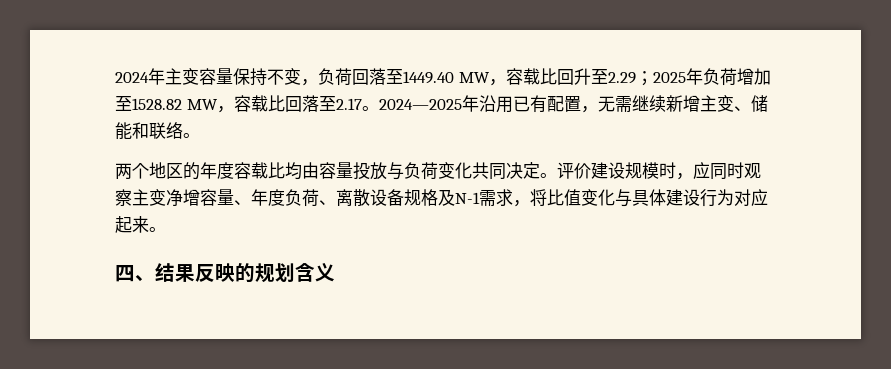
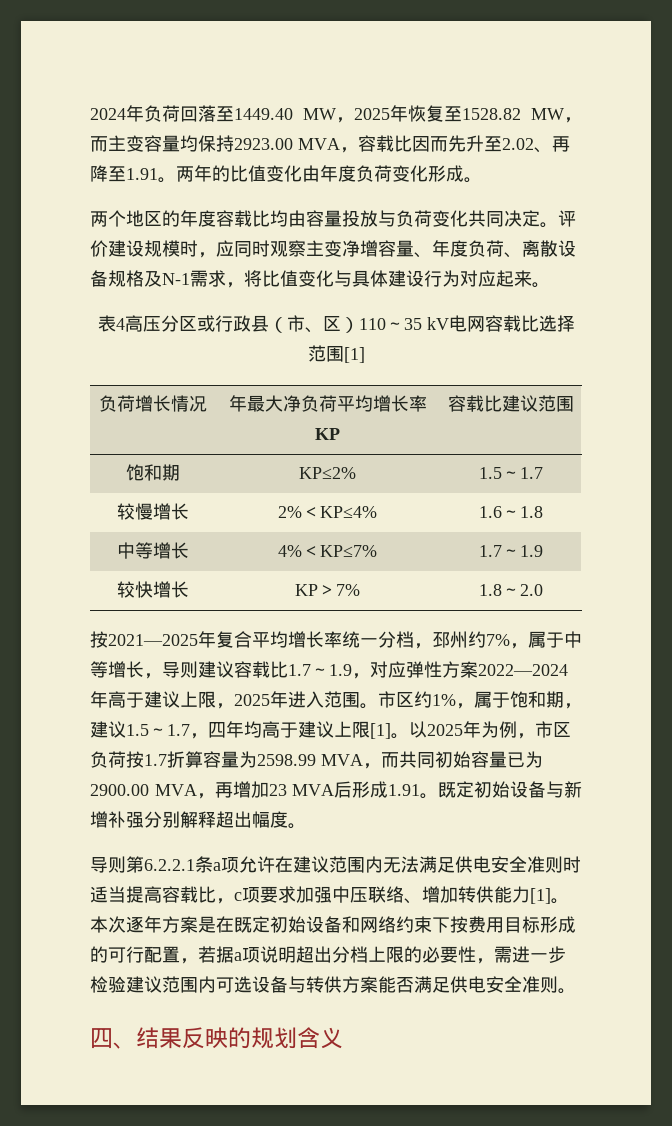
- 2024年主变容量保持不变，负荷回落至1449.40 MW，容载比回升至2.29；2025年负荷增加至1528.82 MW，容载比回落至2.17。2024—2025年沿用已有配置，无需继续新增主变、储能和联络。
+ 2024年负荷回落至1449.40 MW，2025年恢复至1528.82 MW，而主变容量均保持2923.00 MVA，容载比因而先升至2.02、再降至1.91。两年的比值变化由年度负荷变化形成。
+ 表4高压分区或行政县（市、区）110～35 kV电网容载比选择范围[1]
+ 负荷增长情况 | 年最大净负荷平均增长率KP | 容载比建议范围
+ 饱和期 | KP≤2% | 1.5～1.7
+ 较慢增长 | 2%＜KP≤4% | 1.6～1.8
+ 中等增长 | 4%＜KP≤7% | 1.7～1.9
+ 较快增长 | KP＞7% | 1.8～2.0
+ 按2021—2025年复合平均增长率统一分档，邳州约7%，属于中等增长，导则建议容载比1.7～1.9，对应弹性方案2022—2024年高于建议上限，2025年进入范围。市区约1%，属于饱和期，建议1.5～1.7，四年均高于建议上限[1]。以2025年为例，市区负荷按1.7折算容量为2598.99 MVA，而共同初始容量已为2900.00 MVA，再增加23 MVA后形成1.91。既定初始设备与新增补强分别解释超出幅度。
+ 导则第6.2.2.1条a项允许在建议范围内无法满足供电安全准则时适当提高容载比，c项要求加强中压联络、增加转供能力[1]。本次逐年方案是在既定初始设备和网络约束下按费用目标形成的可行配置，若据a项说明超出分档上限的必要性，需进一步检验建议范围内可选设备与转供方案能否满足供电安全准则。

